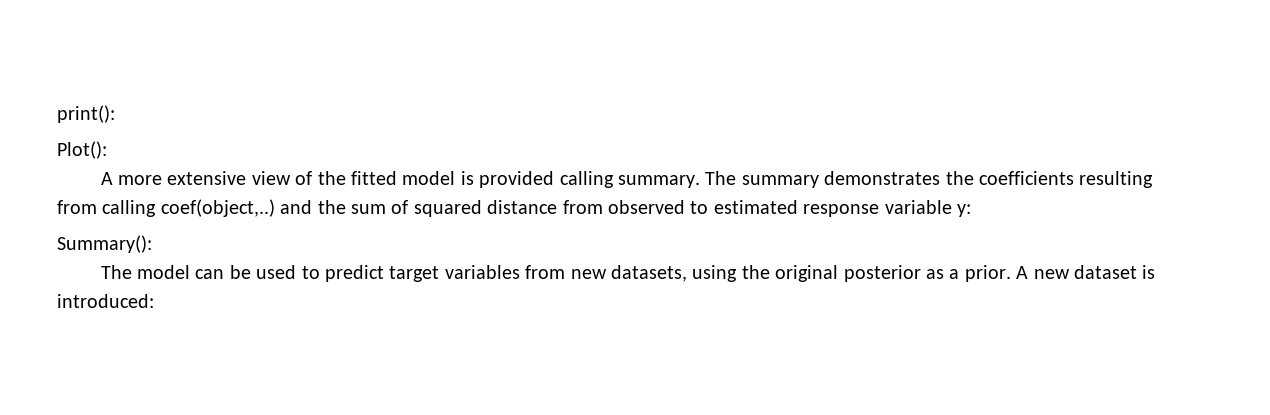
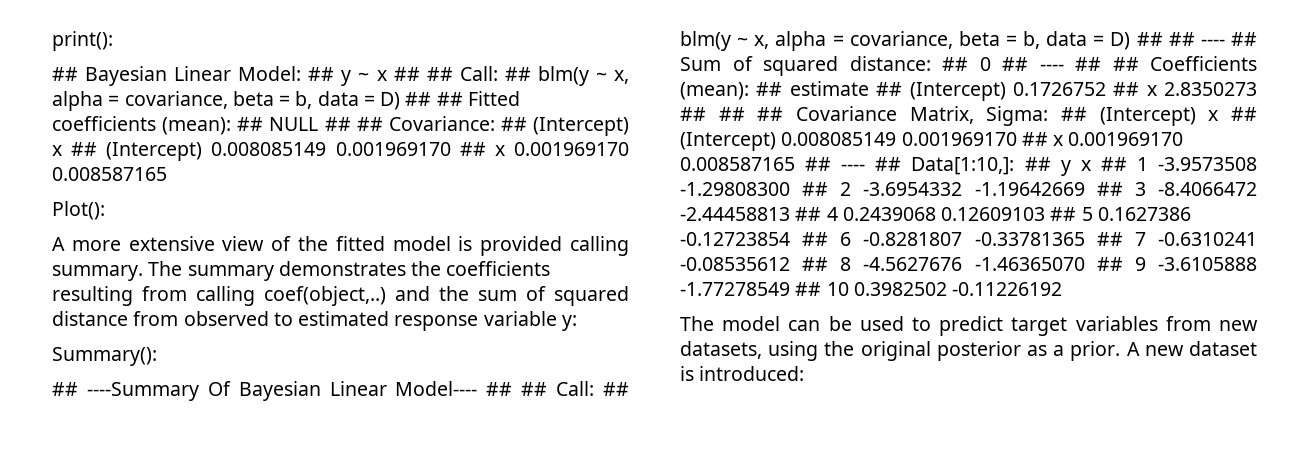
+ ## Bayesian Linear Model: ## y ~ x ## ## Call: ## blm(y ~ x, alpha = covariance, beta = b, data = D) ## ## Fitted coefficients (mean): ## NULL ## ## Covariance: ## (Intercept) x ## (Intercept) 0.008085149 0.001969170 ## x 0.001969170 0.008587165
+ ## ----Summary Of Bayesian Linear Model---- ## ## Call: ## blm(y ~ x, alpha = covariance, beta = b, data = D) ## ## ---- ## Sum of squared distance: ## 0 ## ---- ## ## Coefficients (mean): ## estimate ## (Intercept) 0.1726752 ## x 2.8350273 ## ## ## Covariance Matrix, Sigma: ## (Intercept) x ## (Intercept) 0.008085149 0.001969170 ## x 0.001969170 0.008587165 ## ---- ## Data[1:10,]: ## y x ## 1 -3.9573508 -1.29808300 ## 2 -3.6954332 -1.19642669 ## 3 -8.4066472 -2.44458813 ## 4 0.2439068 0.12609103 ## 5 0.1627386 -0.12723854 ## 6 -0.8281807 -0.33781365 ## 7 -0.6310241 -0.08535612 ## 8 -4.5627676 -1.46365070 ## 9 -3.6105888 -1.77278549 ## 10 0.3982502 -0.11226192

